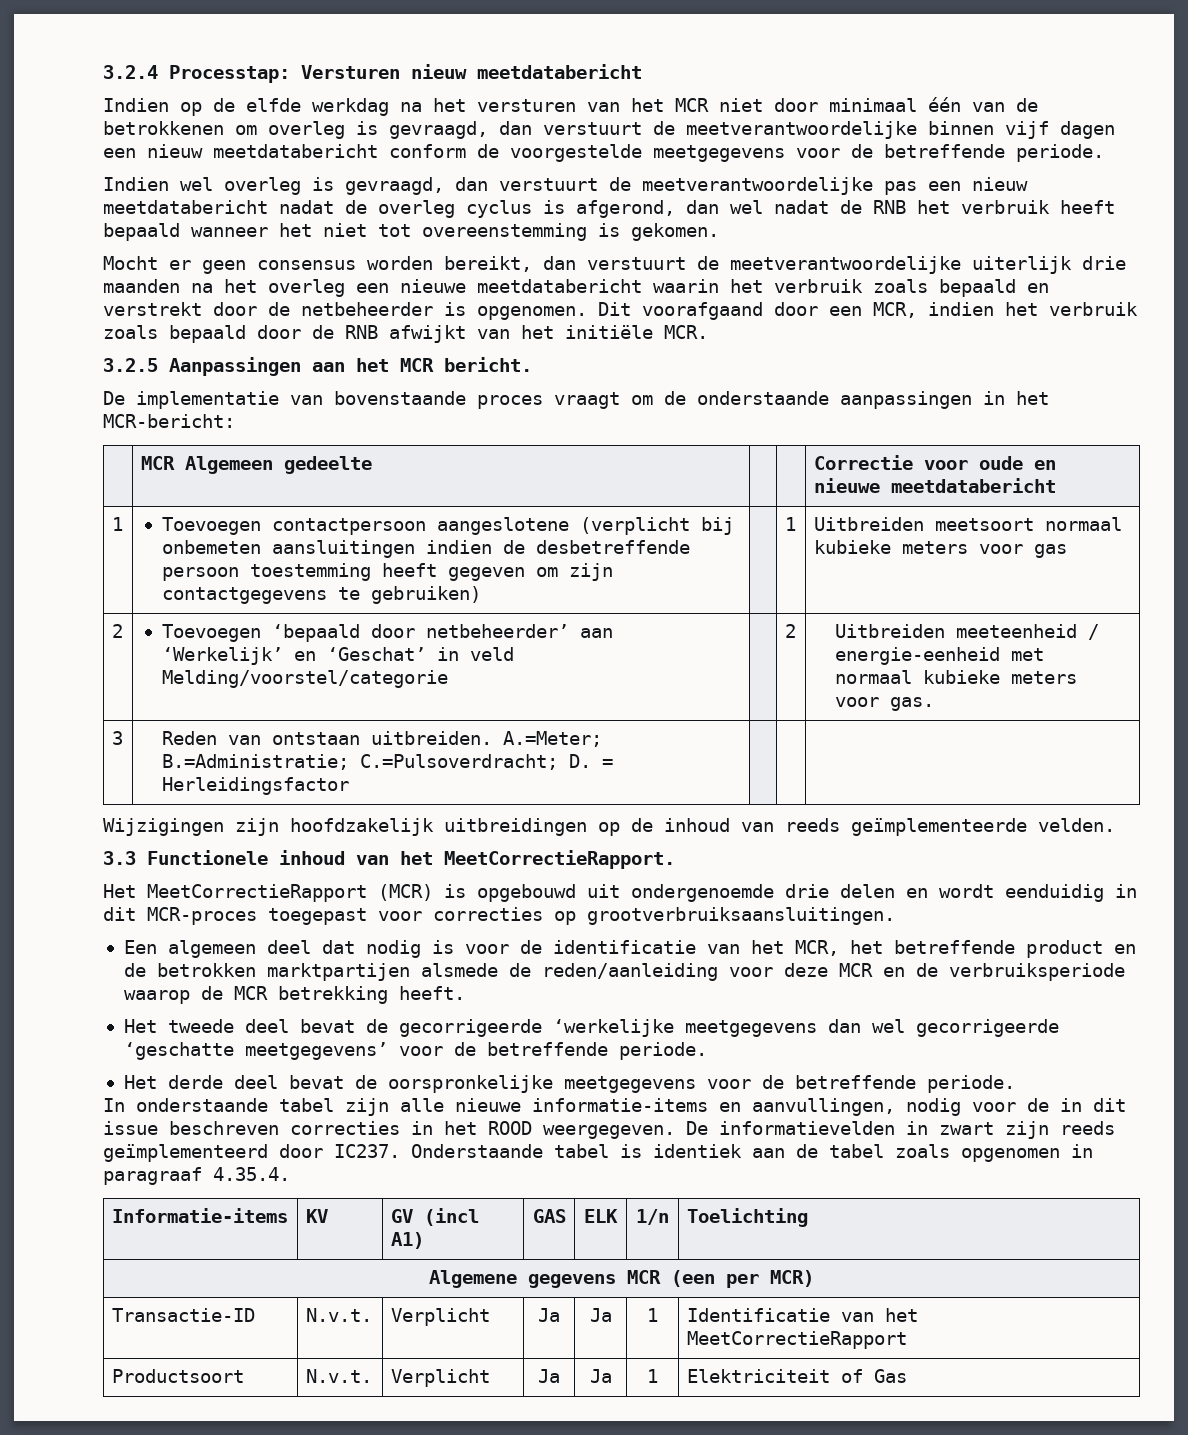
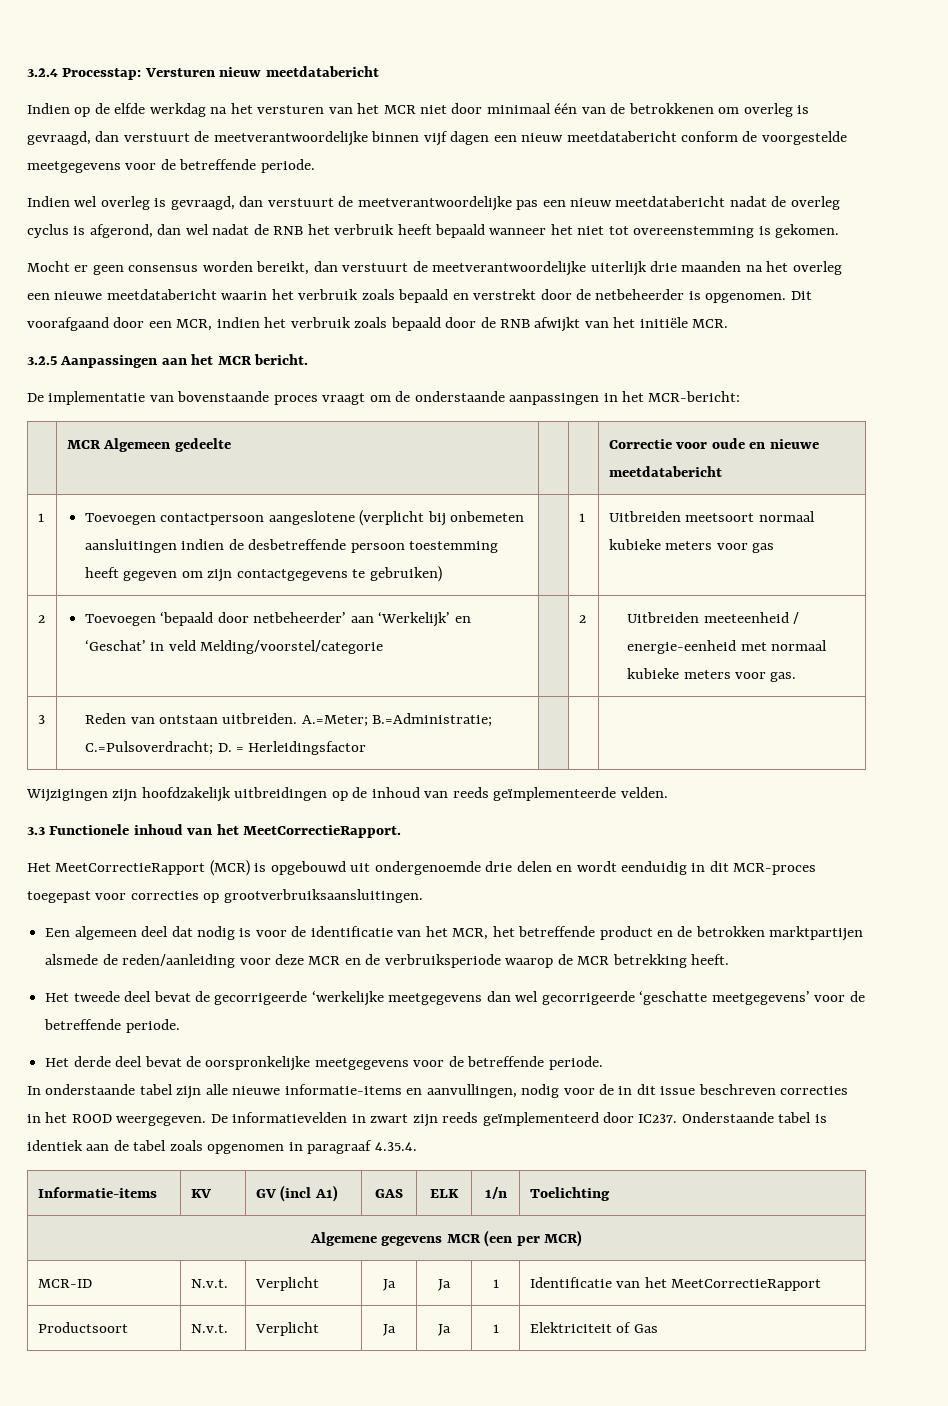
- Transactie-ID | N.v.t. | Verplicht | Ja | Ja | 1 | Identificatie van het MeetCorrectieRapport
+ MCR-ID | N.v.t. | Verplicht | Ja | Ja | 1 | Identificatie van het MeetCorrectieRapport

